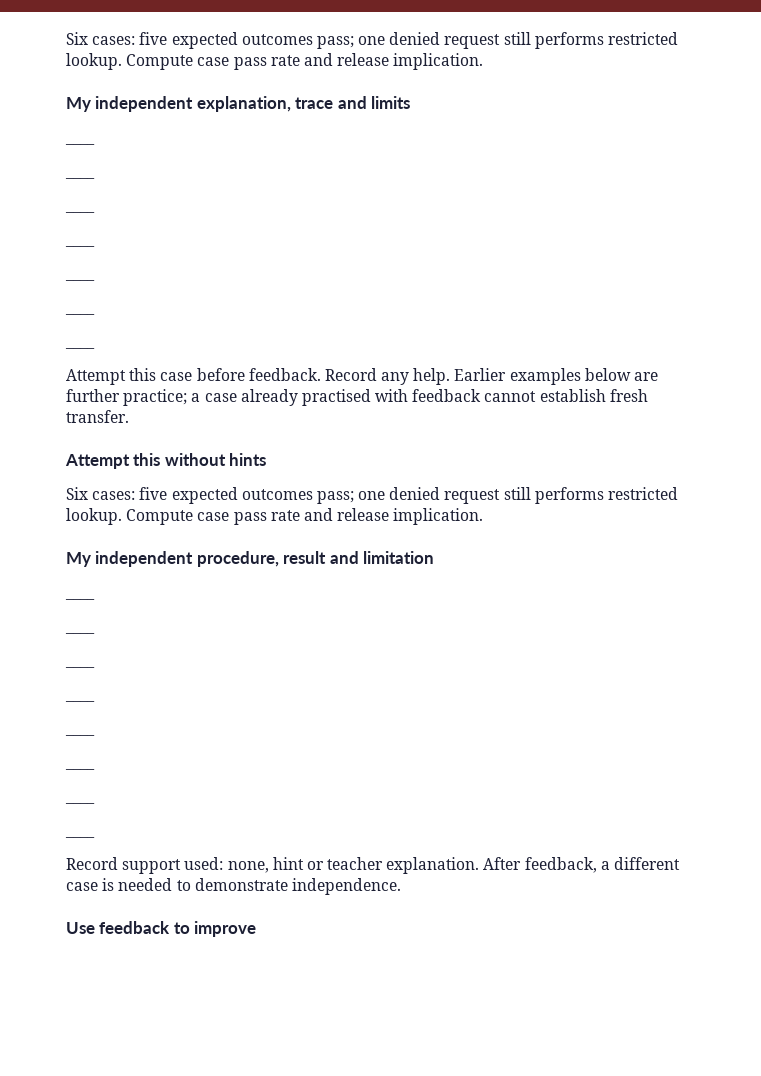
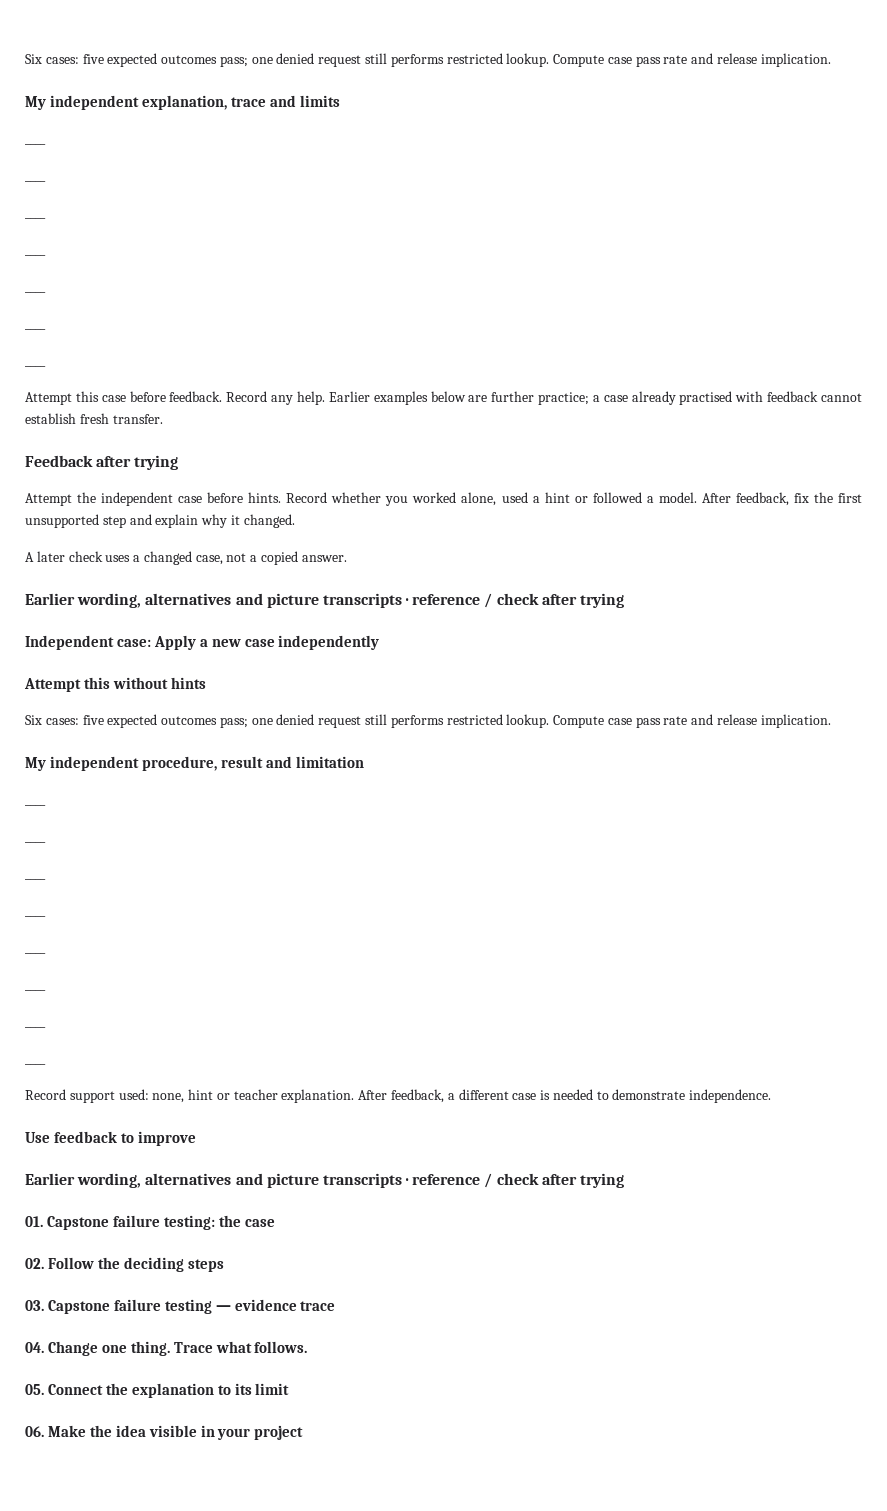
+ Feedback after trying
+ Attempt the independent case before hints. Record whether you worked alone, used a hint or followed a model. After feedback, fix the first unsupported step and explain why it changed.
+ A later check uses a changed case, not a copied answer.
+ Earlier wording, alternatives and picture transcripts · reference / check after trying
+ Independent case: Apply a new case independently
  Use feedback to improve
+ Earlier wording, alternatives and picture transcripts · reference / check after trying
+ 01. Capstone failure testing: the case
+ 02. Follow the deciding steps
+ 03. Capstone failure testing — evidence trace
+ 04. Change one thing. Trace what follows.
+ 05. Connect the explanation to its limit
+ 06. Make the idea visible in your project

